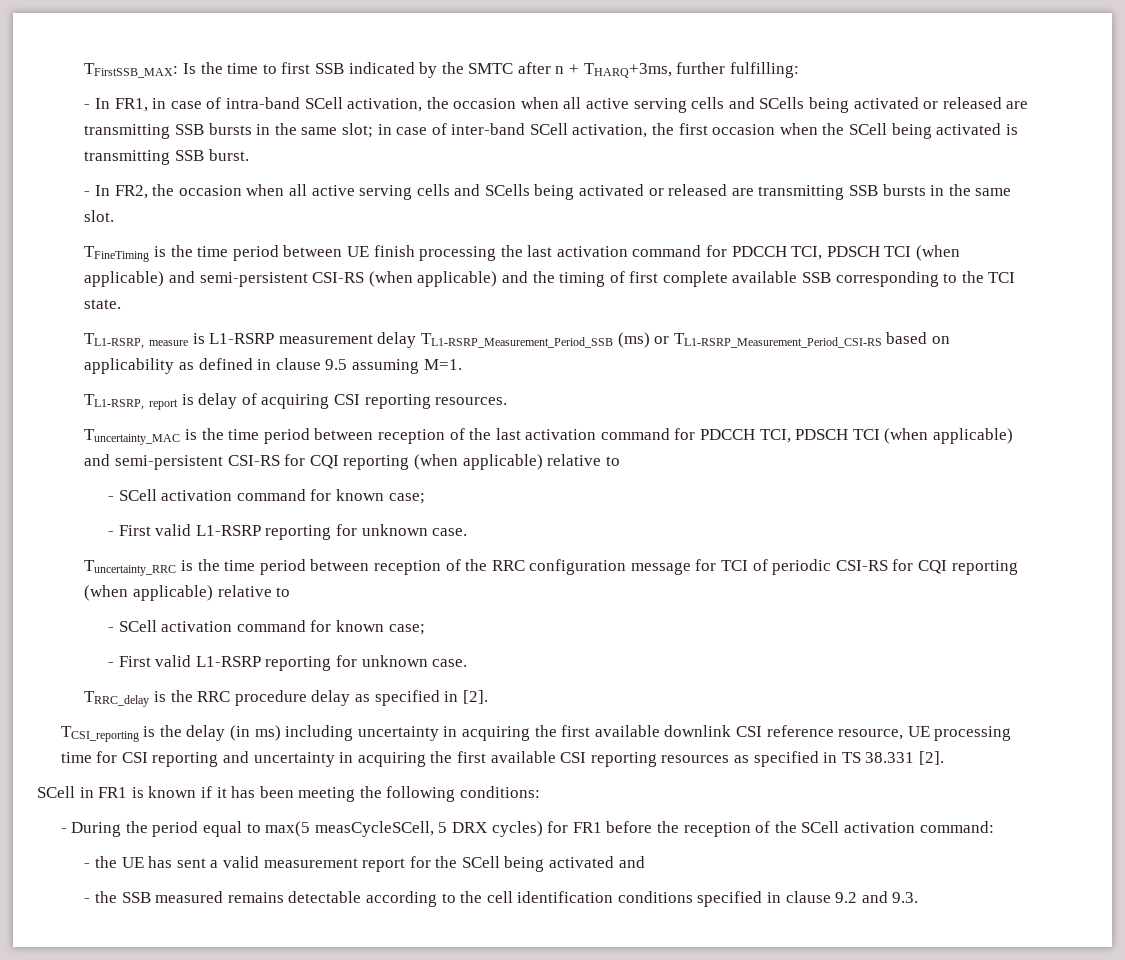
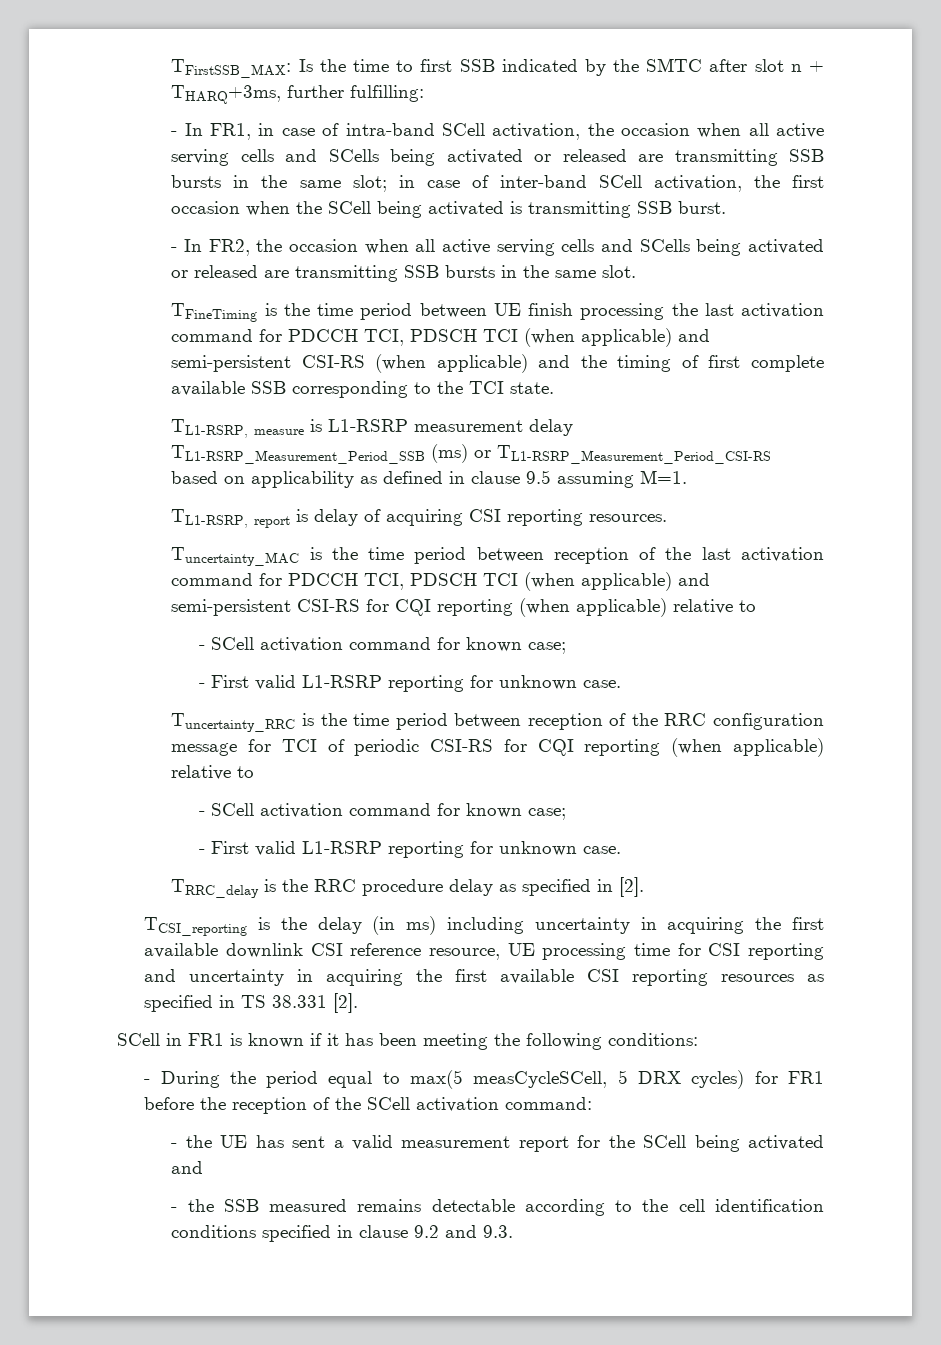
- TFirstSSB_MAX: Is the time to first SSB indicated by the SMTC after n + THARQ+3ms, further fulfilling:
+ TFirstSSB_MAX: Is the time to first SSB indicated by the SMTC after slot n + THARQ+3ms, further fulfilling:

